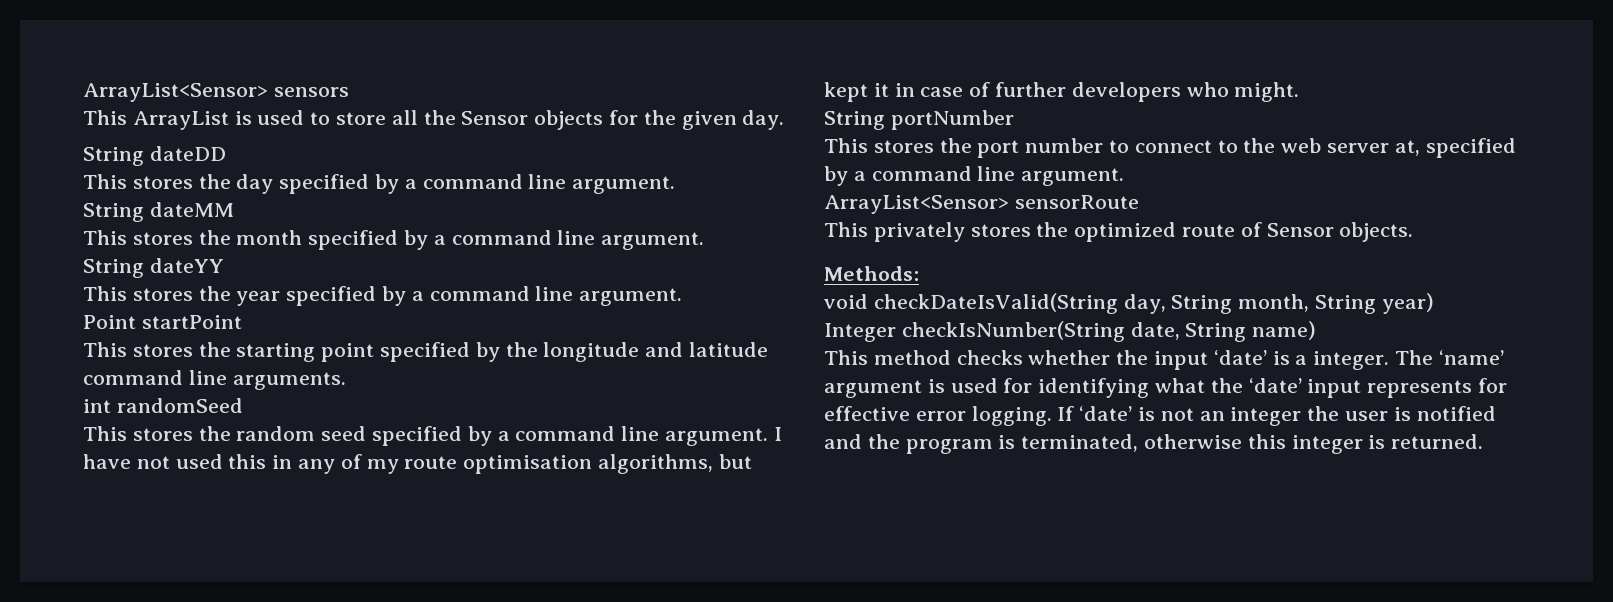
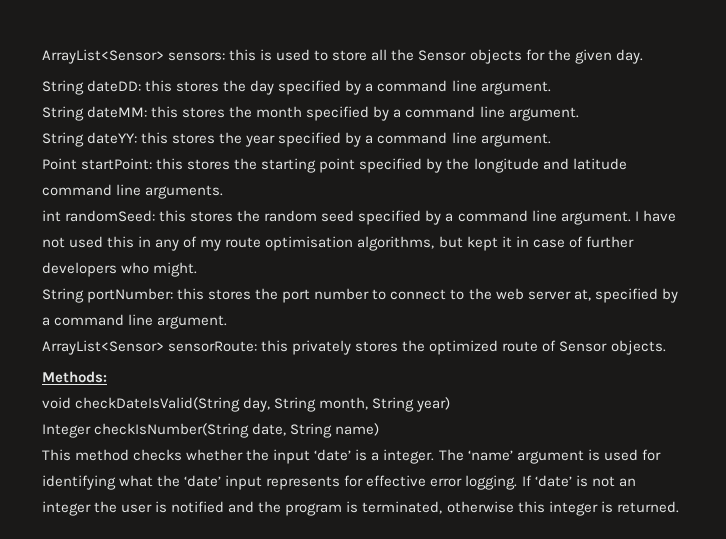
- ArrayList<Sensor> sensors
- This ArrayList is used to store all the Sensor objects for the given day.
+ ArrayList<Sensor> sensors: this is used to store all the Sensor objects for the given day.
- String dateDD
- This stores the day specified by a command line argument.
+ String dateDD: this stores the day specified by a command line argument.
- String dateMM
- This stores the month specified by a command line argument.
+ String dateMM: this stores the month specified by a command line argument.
- String dateYY
- This stores the year specified by a command line argument.
+ String dateYY: this stores the year specified by a command line argument.
- Point startPoint
- This stores the starting point specified by the longitude and latitude command line arguments.
+ Point startPoint: this stores the starting point specified by the longitude and latitude command line arguments.
- int randomSeed
- This stores the random seed specified by a command line argument.
+ int randomSeed: this stores the random seed specified by a command line argument.
- String portNumber
- This stores the port number to connect to the web server at, specified by a command line argument.
+ String portNumber: this stores the port number to connect to the web server at, specified by a command line argument.
- ArrayList<Sensor> sensorRoute
- This privately stores the optimized route of Sensor objects.
+ ArrayList<Sensor> sensorRoute: this privately stores the optimized route of Sensor objects.

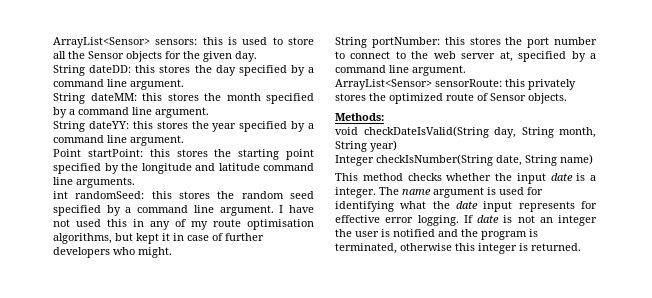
- This method checks whether the input ‘date’ is a integer.
+ This method checks whether the input date is a integer.
- The ‘name’ argument is used for identifying what the ‘date’ input represents for effective error logging.
+ The name argument is used for identifying what the date input represents for effective error logging.
- If ‘date’ is not an integer the user is notified and the program is terminated, otherwise this integer is returned.
+ If date is not an integer the user is notified and the program is terminated, otherwise this integer is returned.

